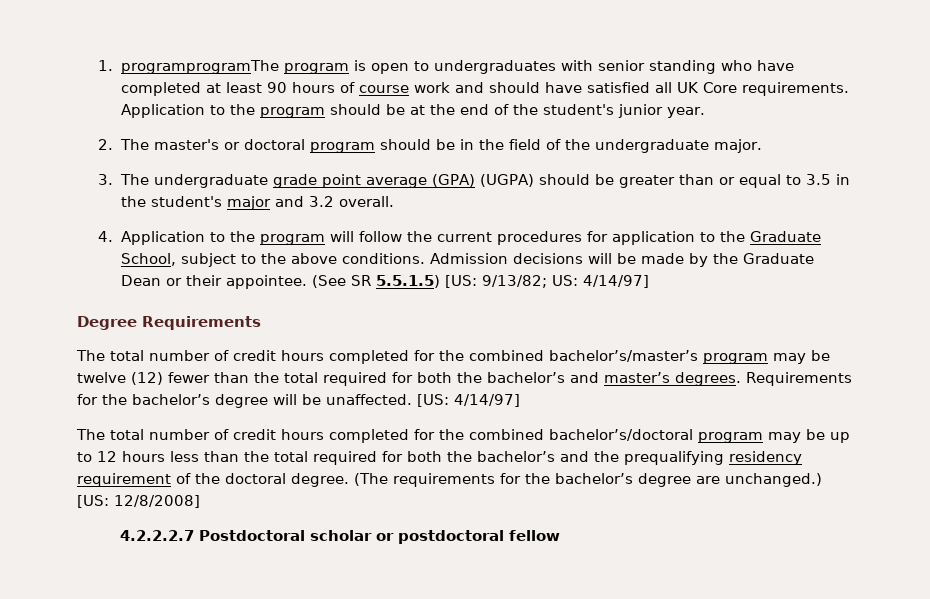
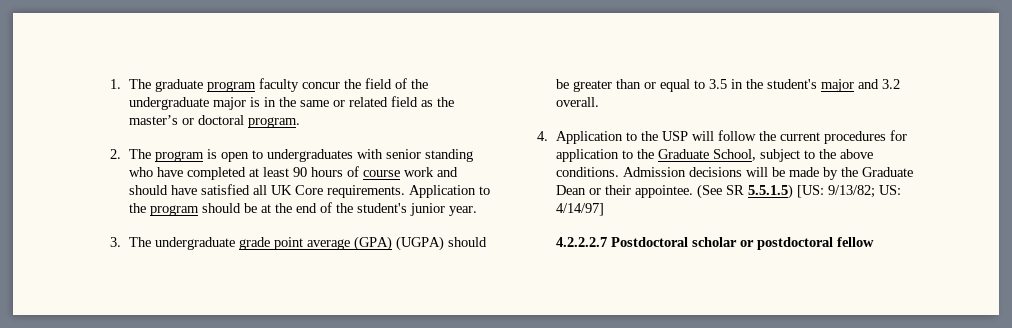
- 1. programprogramThe program is open to undergraduates with senior standing who have completed at least 90 hours of course work and should have satisfied all UK Core requirements.
+ 1. The graduate program faculty concur the field of the undergraduate major is in the same or related field as the master’s or doctoral program.
+ 2. The program is open to undergraduates with senior standing who have completed at least 90 hours of course work and should have satisfied all UK Core requirements.
- 2. The master's or doctoral program should be in the field of the undergraduate major.
- 4. Application to the program will follow the current procedures for application to the Graduate School, subject to the above conditions.
+ 4. Application to the USP will follow the current procedures for application to the Graduate School, subject to the above conditions.
- Degree Requirements
- The total number of credit hours completed for the combined bachelor’s/master’s program may be twelve (12) fewer than the total required for both the bachelor’s and master’s degrees. Requirements for the bachelor’s degree will be unaffected. [US: 4/14/97]
- The total number of credit hours completed for the combined bachelor’s/doctoral program may be up to 12 hours less than the total required for both the bachelor’s and the prequalifying residency requirement of the doctoral degree. (The requirements for the bachelor’s degree are unchanged.) [US: 12/8/2008]

